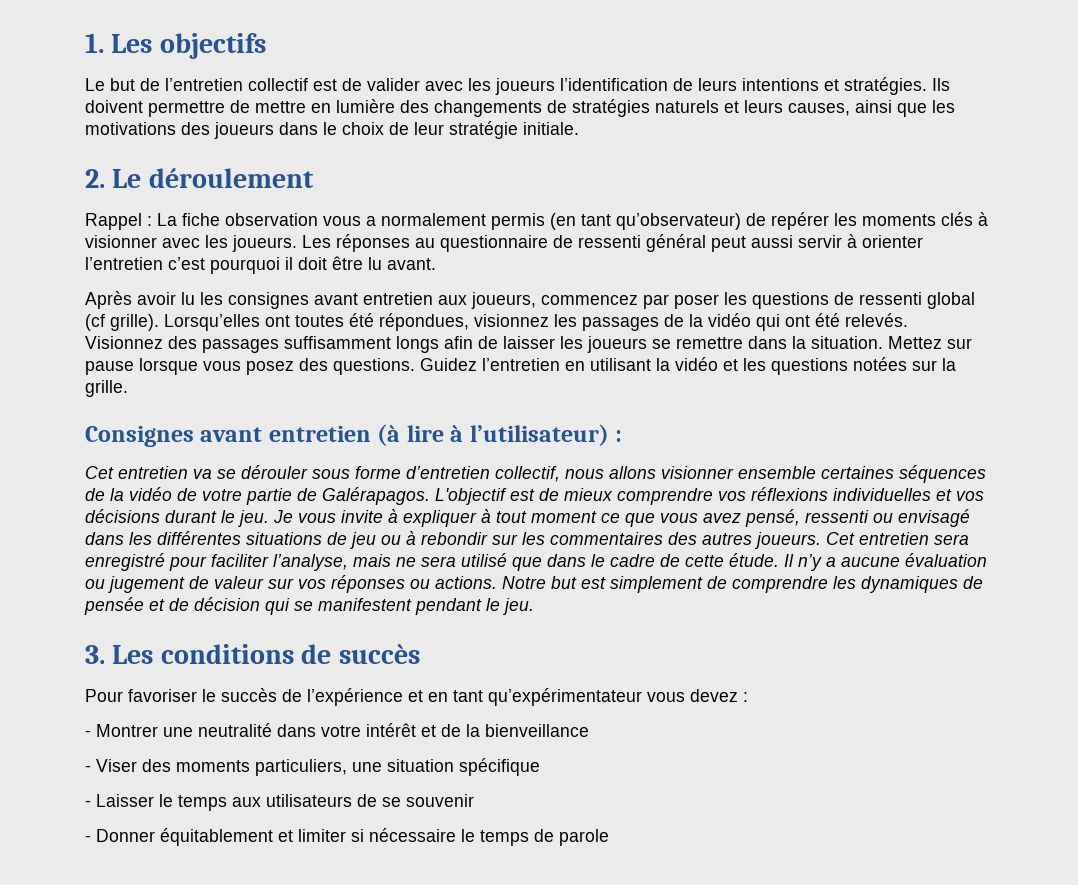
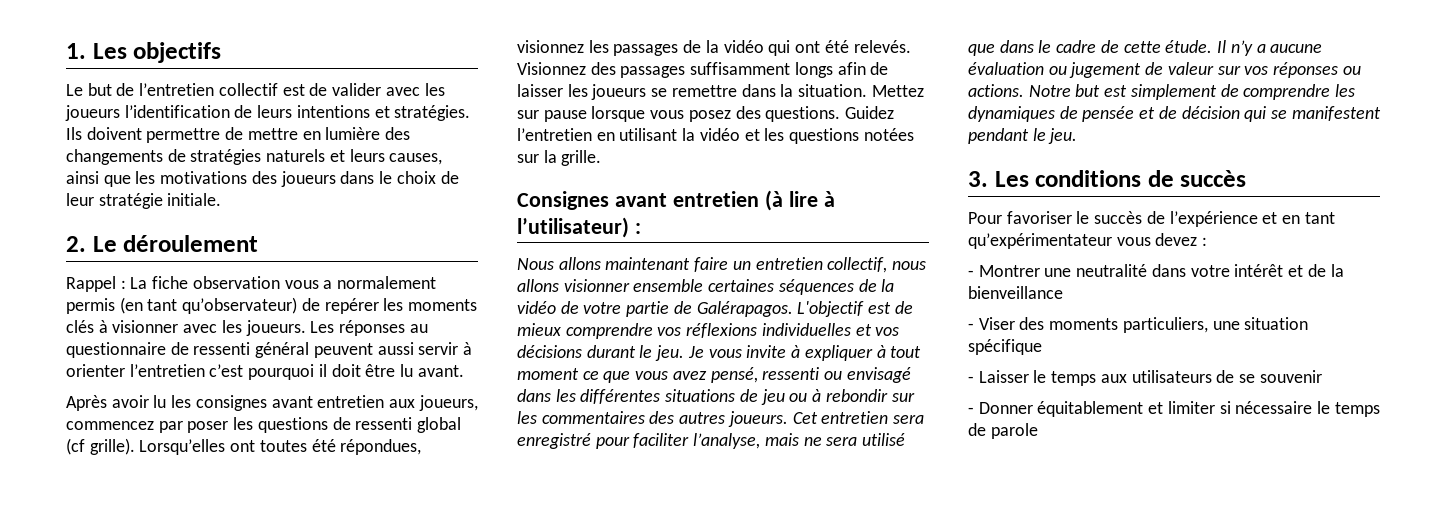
- Les réponses au questionnaire de ressenti général peut aussi servir à orienter l’entretien c’est pourquoi il doit être lu avant.
+ Les réponses au questionnaire de ressenti général peuvent aussi servir à orienter l’entretien c’est pourquoi il doit être lu avant.
- Cet entretien va se dérouler sous forme d’entretien collectif, nous allons visionner ensemble certaines séquences de la vidéo de votre partie de Galérapagos.
+ Nous allons maintenant faire un entretien collectif, nous allons visionner ensemble certaines séquences de la vidéo de votre partie de Galérapagos.

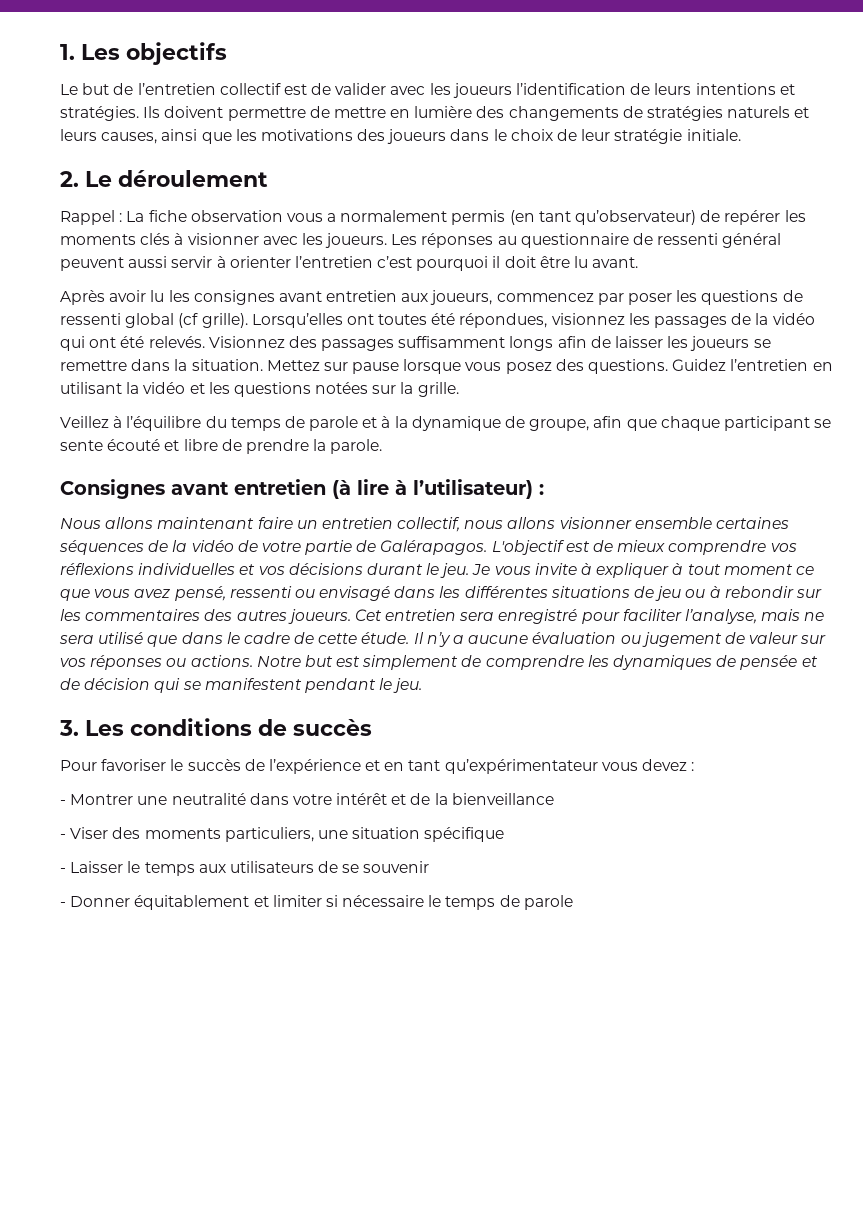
+ Veillez à l’équilibre du temps de parole et à la dynamique de groupe, afin que chaque participant se sente écouté et libre de prendre la parole.

